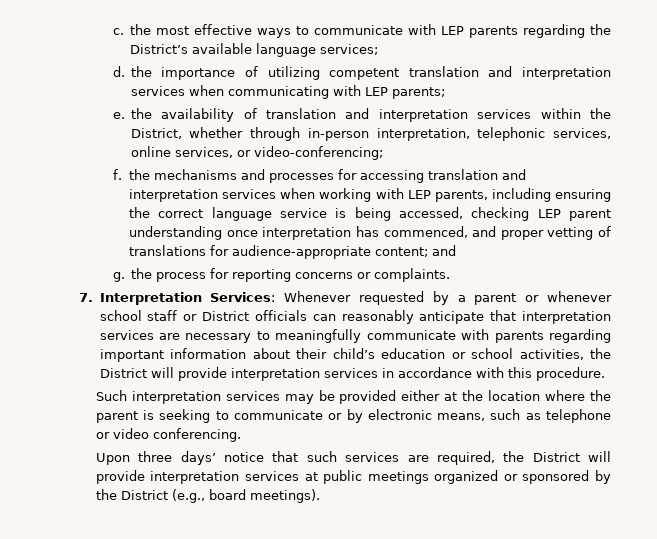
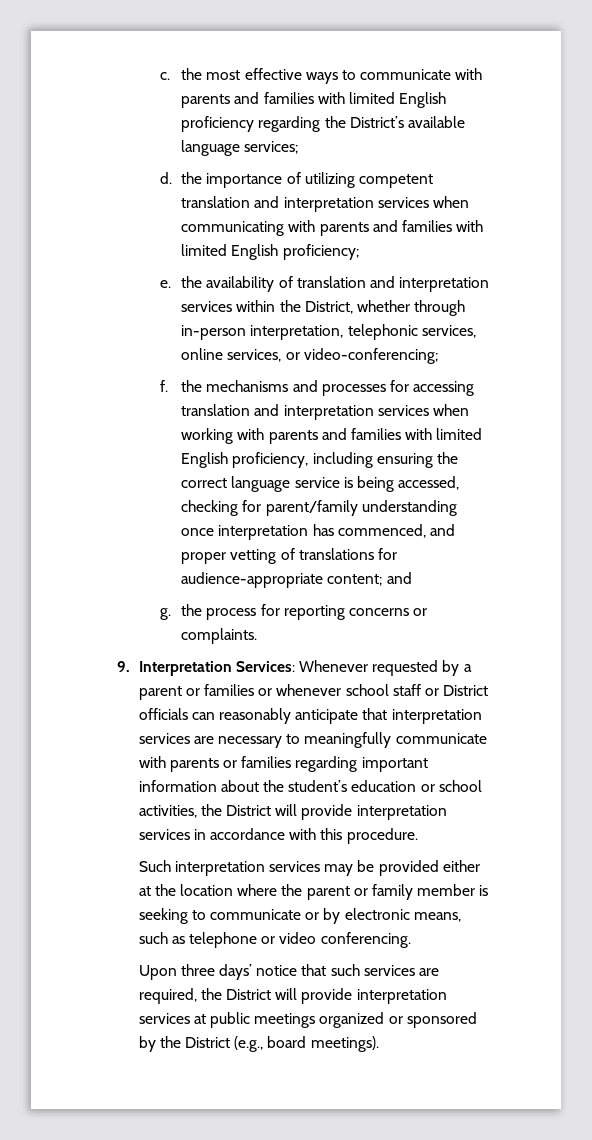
- c. the most effective ways to communicate with LEP parents regarding the District’s available language services;
+ c. the most effective ways to communicate with parents and families with limited English proficiency regarding the District’s available language services;
- d. the importance of utilizing competent translation and interpretation services when communicating with LEP parents;
+ d. the importance of utilizing competent translation and interpretation services when communicating with parents and families with limited English proficiency;
- f. the mechanisms and processes for accessing translation and interpretation services when working with LEP parents, including ensuring the correct language service is being accessed, checking LEP parent understanding once interpretation has commenced, and proper vetting of translations for audience-appropriate content; and
+ f. the mechanisms and processes for accessing translation and interpretation services when working with parents and families with limited English proficiency, including ensuring the correct language service is being accessed, checking for parent/family understanding once interpretation has commenced, and proper vetting of translations for audience-appropriate content; and
- 7. Interpretation Services: Whenever requested by a parent or whenever school staff or District officials can reasonably anticipate that interpretation services are necessary to meaningfully communicate with parents regarding important information about their child’s education or school activities, the District will provide interpretation services in accordance with this procedure.
+ 9. Interpretation Services: Whenever requested by a parent or families or whenever school staff or District officials can reasonably anticipate that interpretation services are necessary to meaningfully communicate with parents or families regarding important information about the student’s education or school activities, the District will provide interpretation services in accordance with this procedure.
- Such interpretation services may be provided either at the location where the parent is seeking to communicate or by electronic means, such as telephone or video conferencing.
+ Such interpretation services may be provided either at the location where the parent or family member is seeking to communicate or by electronic means, such as telephone or video conferencing.

